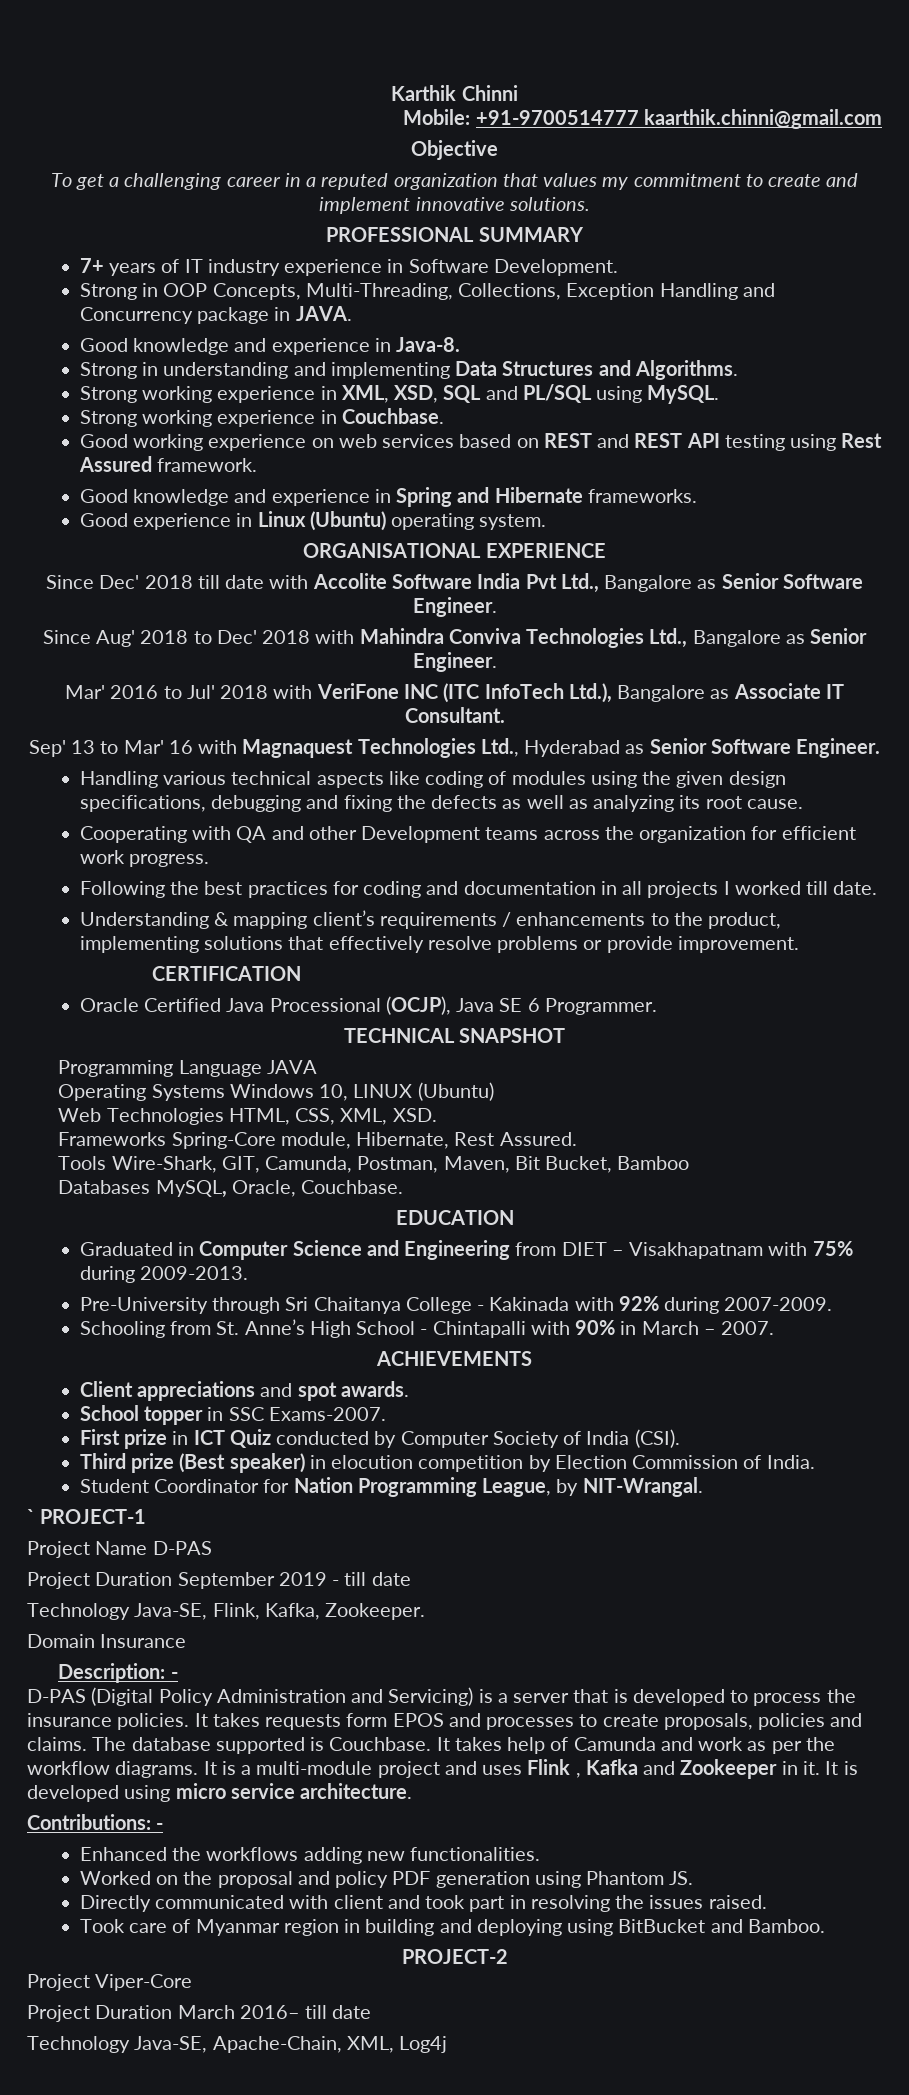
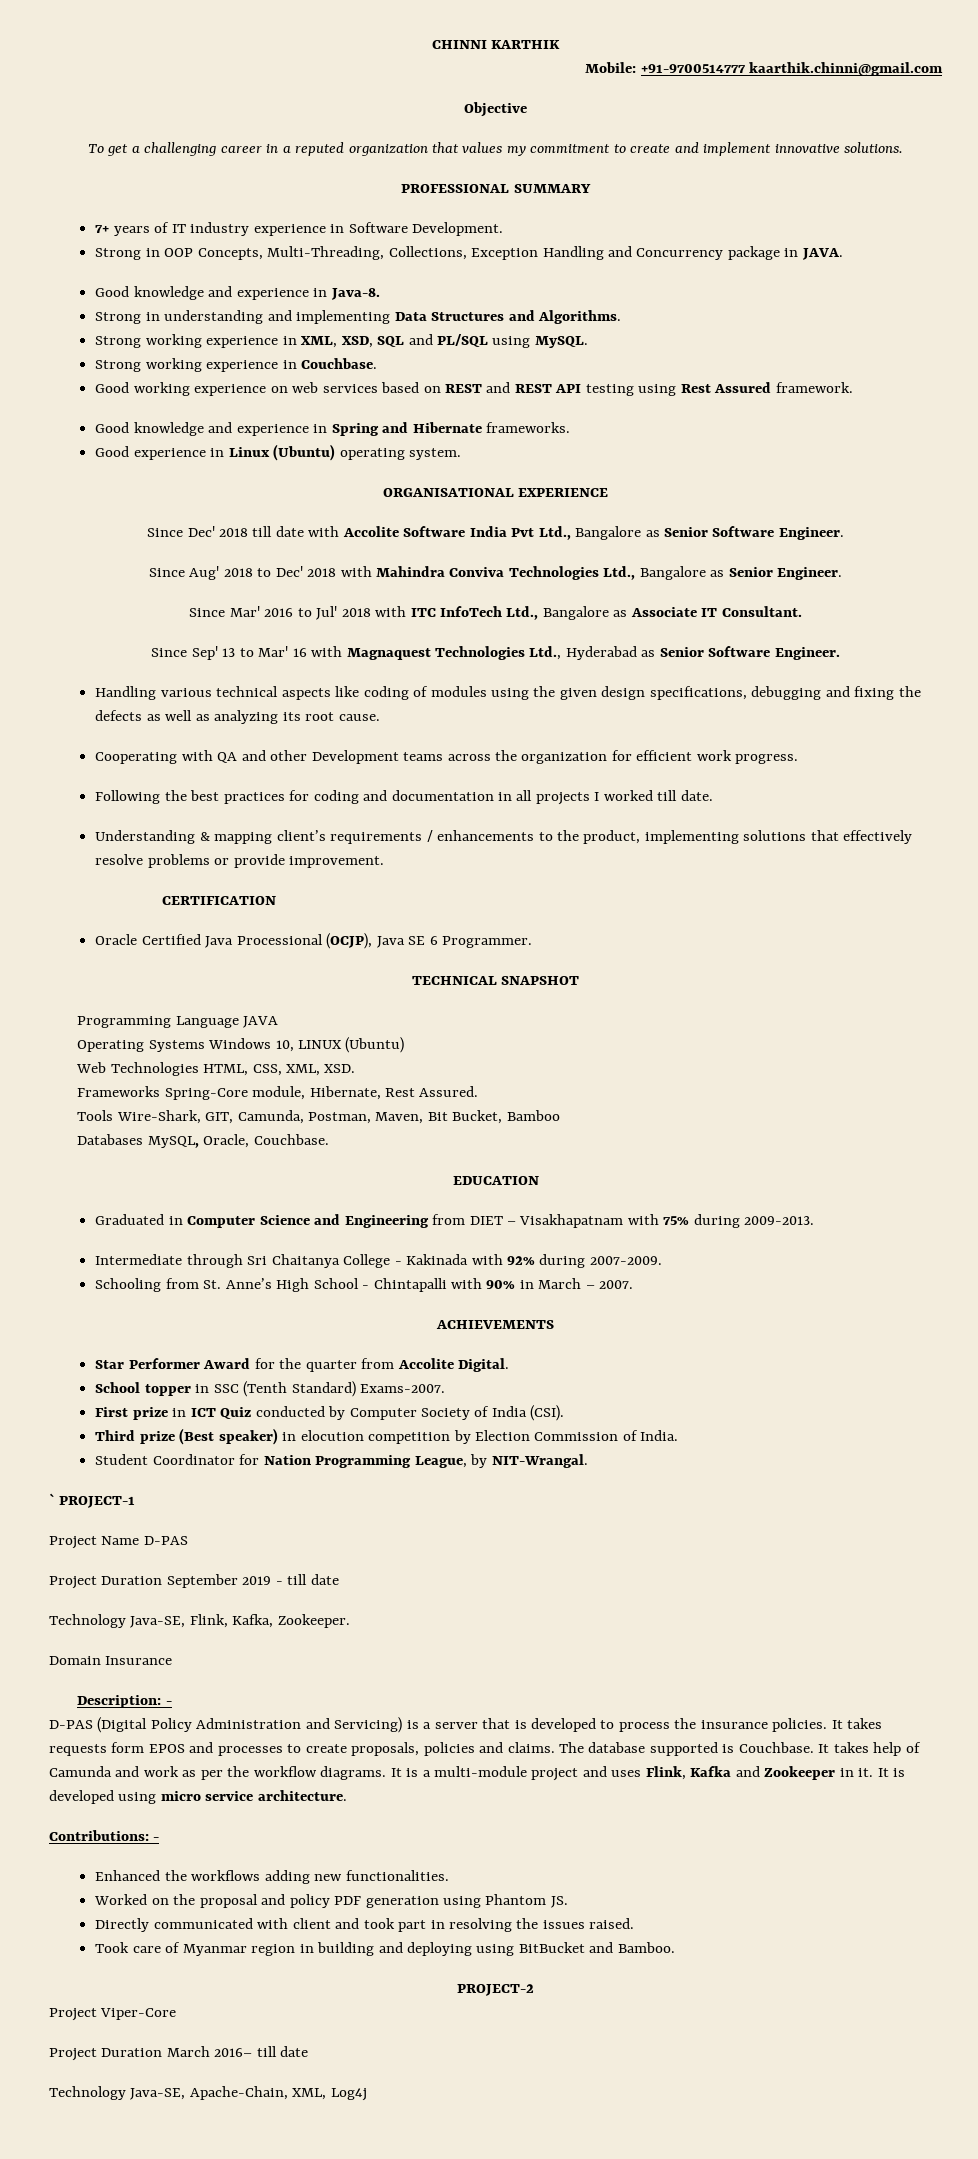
- Karthik Chinni
+ CHINNI KARTHIK
- Mar' 2016 to Jul' 2018 with VeriFone INC (ITC InfoTech Ltd.), Bangalore as Associate IT Consultant.
+ Since Mar' 2016 to Jul' 2018 with ITC InfoTech Ltd., Bangalore as Associate IT Consultant.
- Sep' 13 to Mar' 16 with Magnaquest Technologies Ltd., Hyderabad as Senior Software Engineer.
+ Since Sep' 13 to Mar' 16 with Magnaquest Technologies Ltd., Hyderabad as Senior Software Engineer.
- Pre-University through Sri Chaitanya College - Kakinada with 92% during 2007-2009.
+ Intermediate through Sri Chaitanya College - Kakinada with 92% during 2007-2009.
- Client appreciations and spot awards.
+ Star Performer Award for the quarter from Accolite Digital.
- School topper in SSC Exams-2007.
+ School topper in SSC (Tenth Standard) Exams-2007.
- It is a multi-module project and uses Flink , Kafka and Zookeeper in it.
+ It is a multi-module project and uses Flink, Kafka and Zookeeper in it.

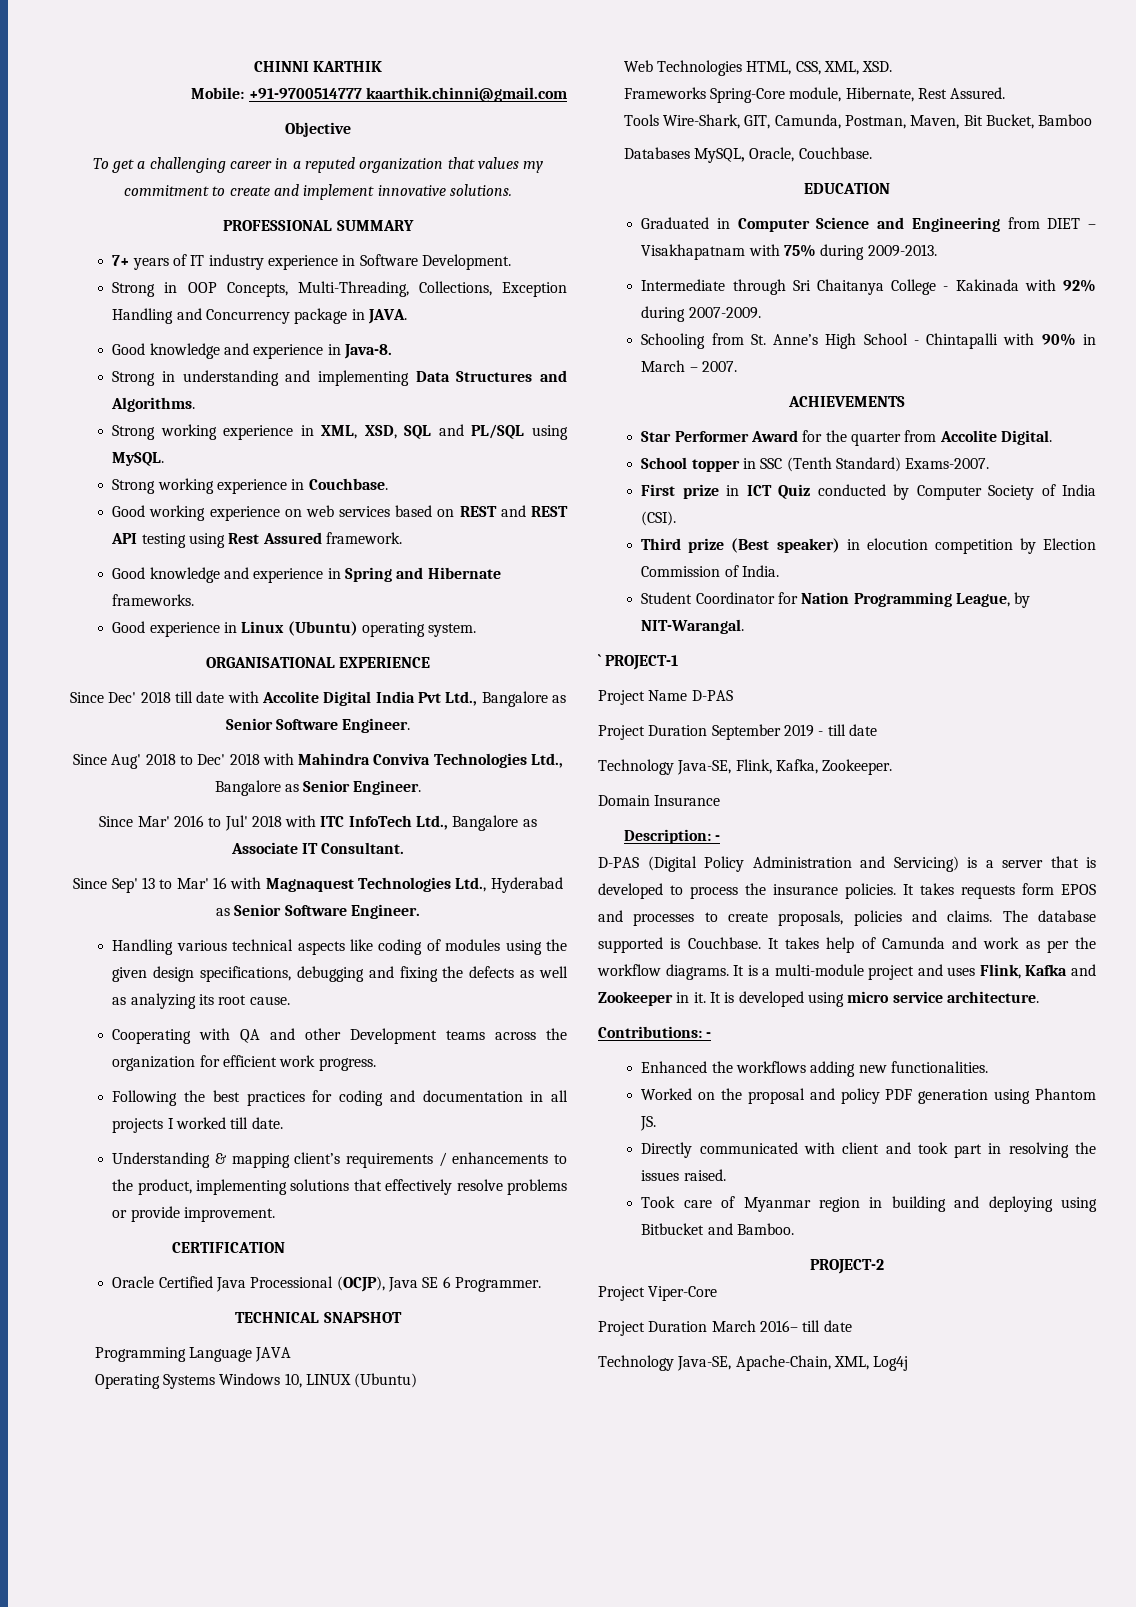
- Since Dec' 2018 till date with Accolite Software India Pvt Ltd., Bangalore as Senior Software Engineer.
+ Since Dec' 2018 till date with Accolite Digital India Pvt Ltd., Bangalore as Senior Software Engineer.
- Student Coordinator for Nation Programming League, by NIT-Wrangal.
+ Student Coordinator for Nation Programming League, by NIT-Warangal.
- Took care of Myanmar region in building and deploying using BitBucket and Bamboo.
+ Took care of Myanmar region in building and deploying using Bitbucket and Bamboo.

